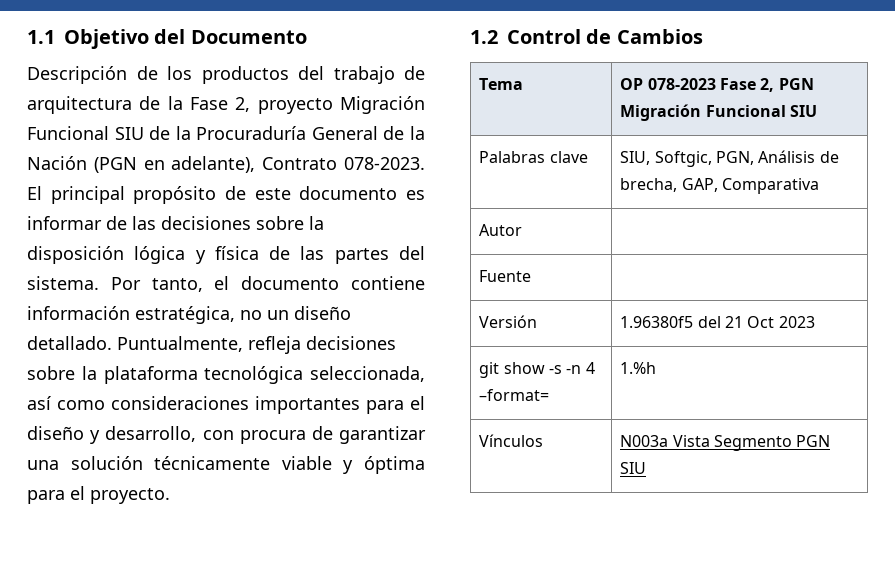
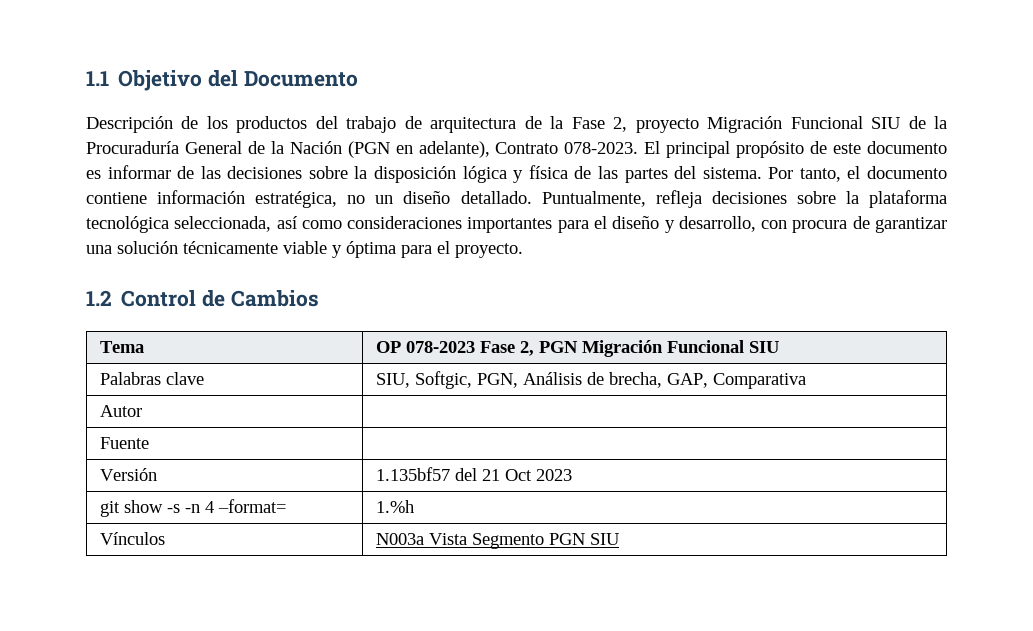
- Versión | 1.96380f5 del 21 Oct 2023
+ Versión | 1.135bf57 del 21 Oct 2023

